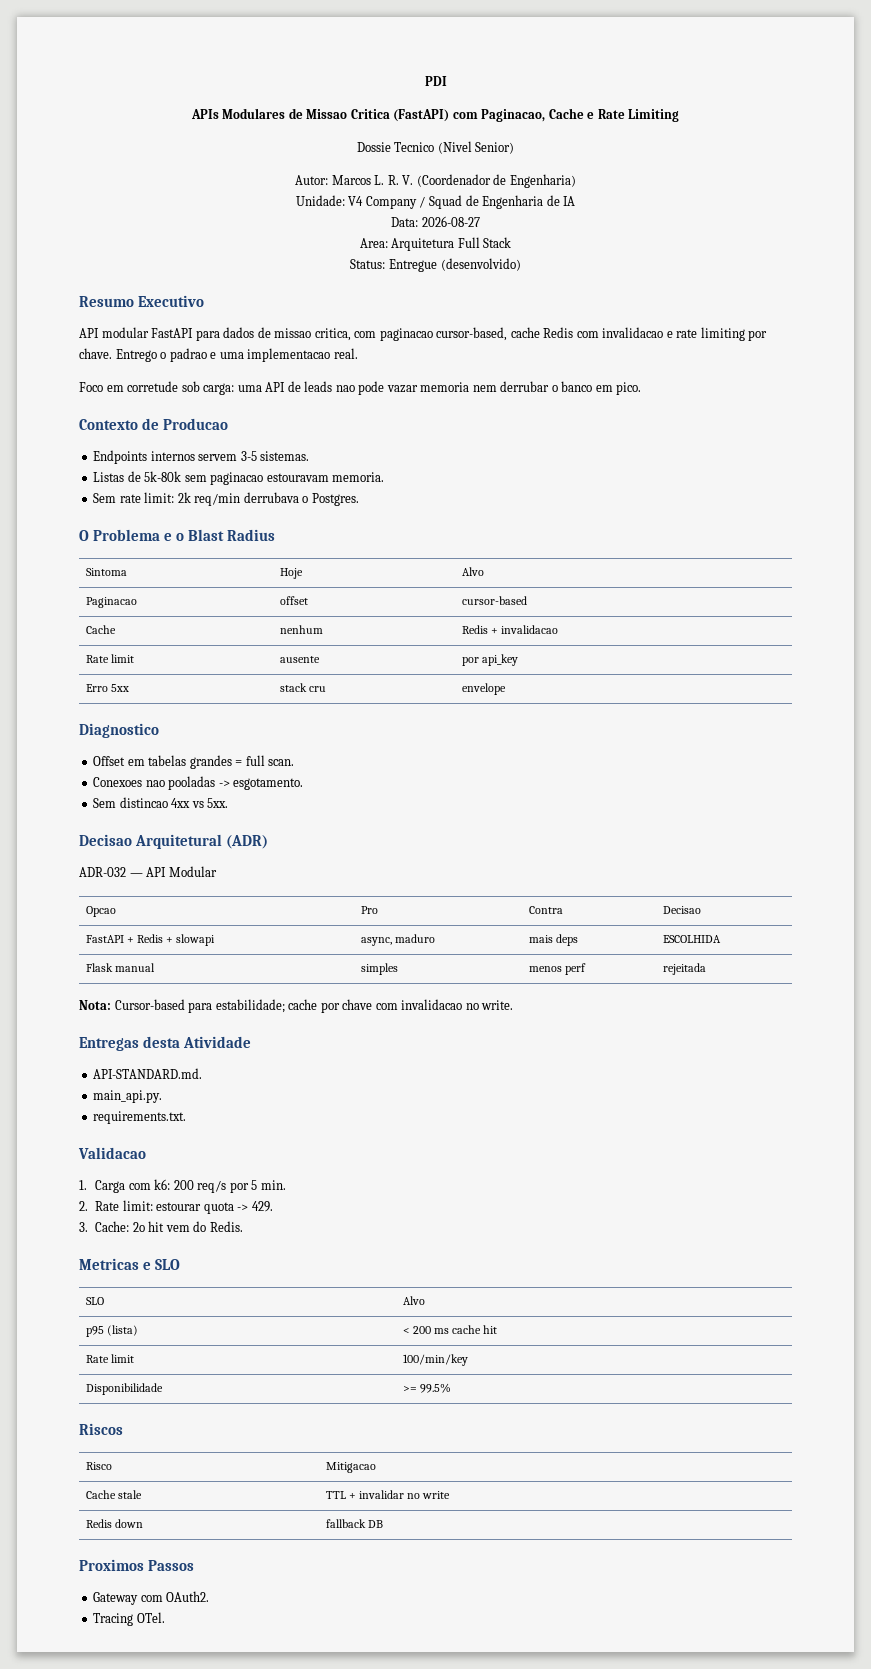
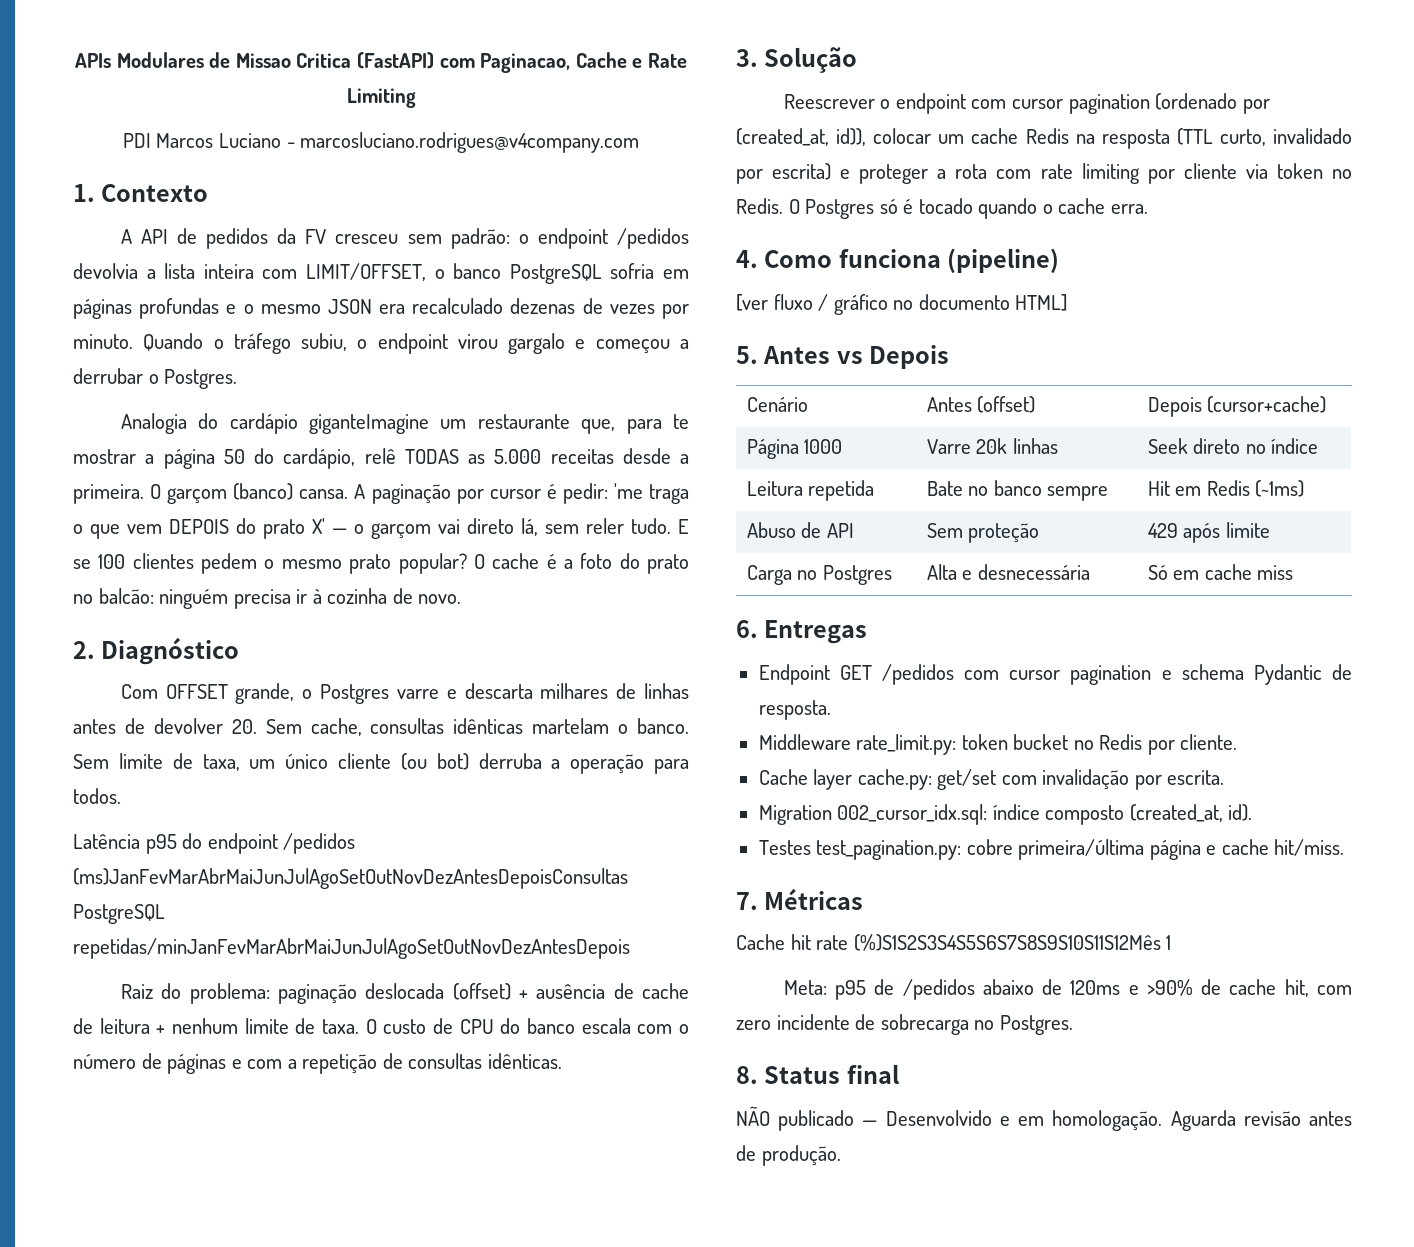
- PDI
- Dossie Tecnico (Nivel Senior)
- Autor: Marcos L. R. V. (Coordenador de Engenharia)
- Unidade: V4 Company / Squad de Engenharia de IA
- Data: 2026-08-27
- Area: Arquitetura Full Stack
- Status: Entregue (desenvolvido)
- Resumo Executivo
- API modular FastAPI para dados de missao critica, com paginacao cursor-based, cache Redis com invalidacao e rate limiting por chave. Entrego o padrao e uma implementacao real.
- Foco em corretude sob carga: uma API de leads nao pode vazar memoria nem derrubar o banco em pico.
- Contexto de Producao
- Endpoints internos servem 3-5 sistemas.
- Listas de 5k-80k sem paginacao estouravam memoria.
- Sem rate limit: 2k req/min derrubava o Postgres.
- O Problema e o Blast Radius
- Sintoma | Hoje | Alvo
- Paginacao | offset | cursor-based
- Cache | nenhum | Redis + invalidacao
- Rate limit | ausente | por api_key
- Erro 5xx | stack cru | envelope
- Diagnostico
- Offset em tabelas grandes = full scan.
- Conexoes nao pooladas -> esgotamento.
- Sem distincao 4xx vs 5xx.
- Decisao Arquitetural (ADR)
- ADR-032 — API Modular
- Opcao | Pro | Contra | Decisao
- FastAPI + Redis + slowapi | async, maduro | mais deps | ESCOLHIDA
- Flask manual | simples | menos perf | rejeitada
- Nota: Cursor-based para estabilidade; cache por chave com invalidacao no write.
- Entregas desta Atividade
- API-STANDARD.md.
- main_api.py.
- requirements.txt.
- Validacao
- 1. Carga com k6: 200 req/s por 5 min.
- 2. Rate limit: estourar quota -> 429.
- 3. Cache: 2o hit vem do Redis.
- Metricas e SLO
- SLO | Alvo
- p95 (lista) | < 200 ms cache hit
- Rate limit | 100/min/key
- Disponibilidade | >= 99.5%
- Riscos
- Risco | Mitigacao
- Cache stale | TTL + invalidar no write
- Redis down | fallback DB
- Proximos Passos
- Gateway com OAuth2.
- Tracing OTel.
+ PDI Marcos Luciano - marcosluciano.rodrigues@v4company.com
+ 1. Contexto
+ A API de pedidos da FV cresceu sem padrão: o endpoint /pedidos devolvia a lista inteira com LIMIT/OFFSET, o banco PostgreSQL sofria em páginas profundas e o mesmo JSON era recalculado dezenas de vezes por minuto. Quando o tráfego subiu, o endpoint virou gargalo e começou a derrubar o Postgres.
+ Analogia do cardápio giganteImagine um restaurante que, para te mostrar a página 50 do cardápio, relê TODAS as 5.000 receitas desde a primeira. O garçom (banco) cansa. A paginação por cursor é pedir: 'me traga o que vem DEPOIS do prato X' — o garçom vai direto lá, sem reler tudo. E se 100 clientes pedem o mesmo prato popular? O cache é a foto do prato no balcão: ninguém precisa ir à cozinha de novo.
+ 2. Diagnóstico
+ Com OFFSET grande, o Postgres varre e descarta milhares de linhas antes de devolver 20. Sem cache, consultas idênticas martelam o banco. Sem limite de taxa, um único cliente (ou bot) derruba a operação para todos.
+ Latência p95 do endpoint /pedidos (ms)JanFevMarAbrMaiJunJulAgoSetOutNovDezAntesDepoisConsultas PostgreSQL repetidas/minJanFevMarAbrMaiJunJulAgoSetOutNovDezAntesDepois
+ Raiz do problema: paginação deslocada (offset) + ausência de cache de leitura + nenhum limite de taxa. O custo de CPU do banco escala com o número de páginas e com a repetição de consultas idênticas.
+ 3. Solução
+ Reescrever o endpoint com cursor pagination (ordenado por (created_at, id)), colocar um cache Redis na resposta (TTL curto, invalidado por escrita) e proteger a rota com rate limiting por cliente via token no Redis. O Postgres só é tocado quando o cache erra.
+ 4. Como funciona (pipeline)
+ [ver fluxo / gráfico no documento HTML]
+ 5. Antes vs Depois
+ Cenário | Antes (offset) | Depois (cursor+cache)
+ Página 1000 | Varre 20k linhas | Seek direto no índice
+ Leitura repetida | Bate no banco sempre | Hit em Redis (~1ms)
+ Abuso de API | Sem proteção | 429 após limite
+ Carga no Postgres | Alta e desnecessária | Só em cache miss
+ 6. Entregas
+ Endpoint GET /pedidos com cursor pagination e schema Pydantic de resposta.
+ Middleware rate_limit.py: token bucket no Redis por cliente.
+ Cache layer cache.py: get/set com invalidação por escrita.
+ Migration 002_cursor_idx.sql: índice composto (created_at, id).
+ Testes test_pagination.py: cobre primeira/última página e cache hit/miss.
+ 7. Métricas
+ Cache hit rate (%)S1S2S3S4S5S6S7S8S9S10S11S12Mês 1
+ Meta: p95 de /pedidos abaixo de 120ms e >90% de cache hit, com zero incidente de sobrecarga no Postgres.
+ 8. Status final
+ NÃO publicado — Desenvolvido e em homologação. Aguarda revisão antes de produção.

